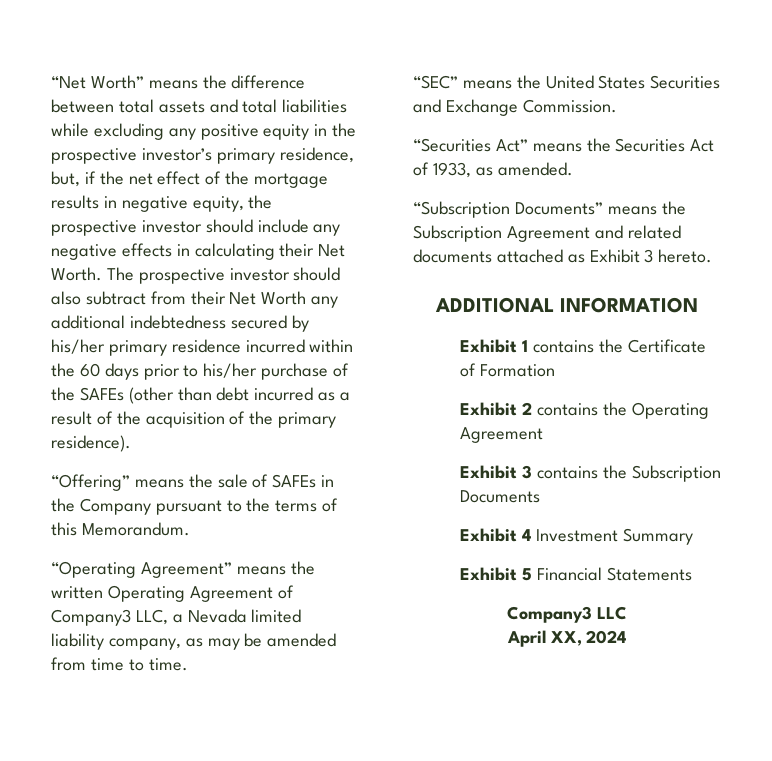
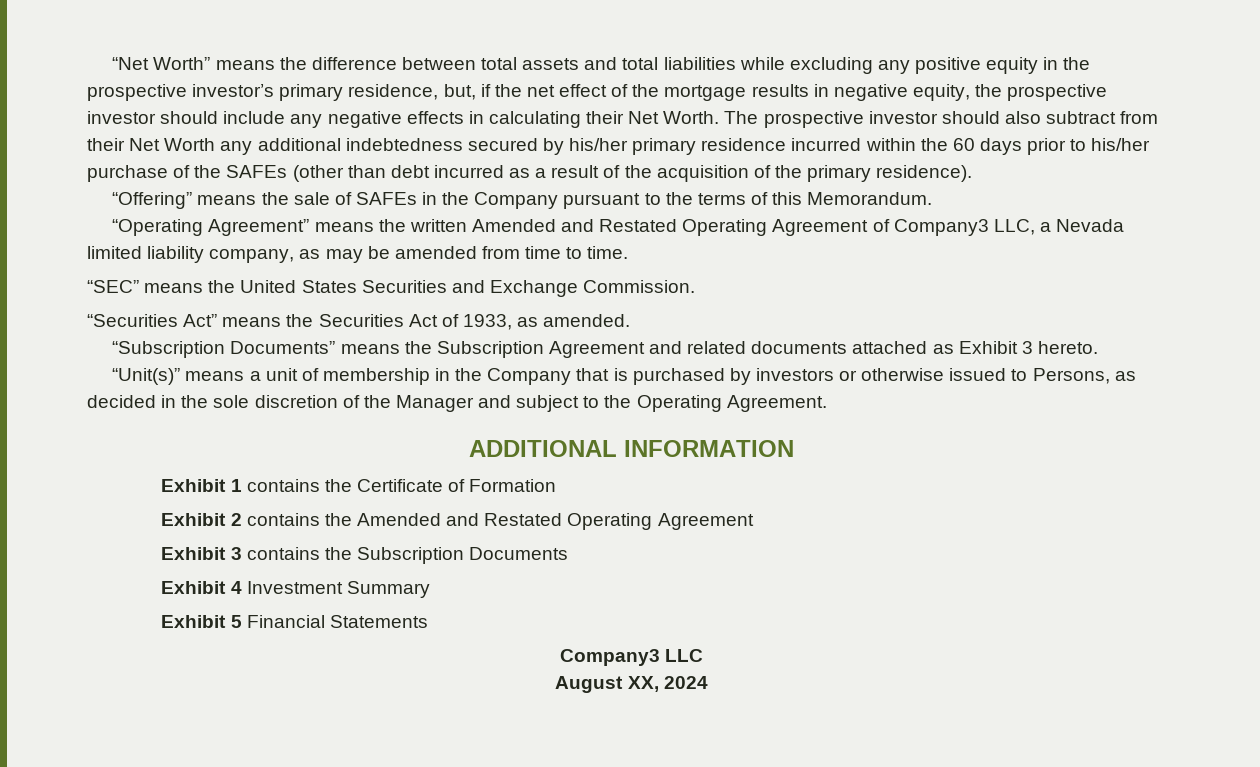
- “Operating Agreement” means the written Operating Agreement of Company3 LLC, a Nevada limited liability company, as may be amended from time to time.
+ “Operating Agreement” means the written Amended and Restated Operating Agreement of Company3 LLC, a Nevada limited liability company, as may be amended from time to time.
+ “Unit(s)” means a unit of membership in the Company that is purchased by investors or otherwise issued to Persons, as decided in the sole discretion of the Manager and subject to the Operating Agreement.
- Exhibit 2 contains the Operating Agreement
+ Exhibit 2 contains the Amended and Restated Operating Agreement
- April XX, 2024
+ August XX, 2024

